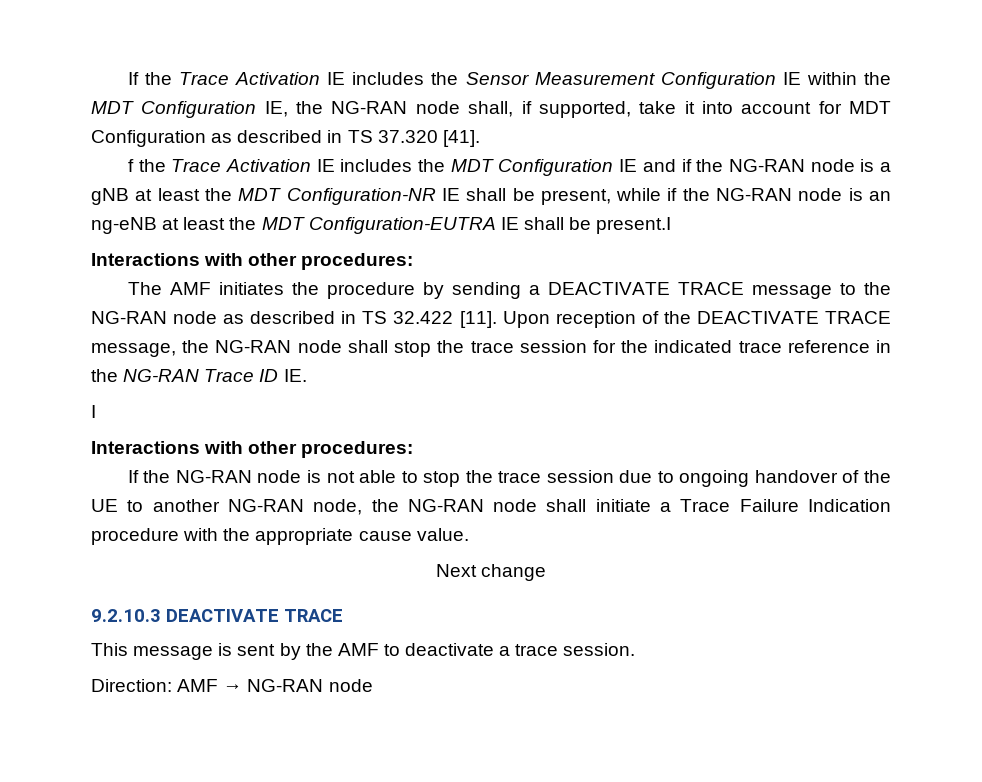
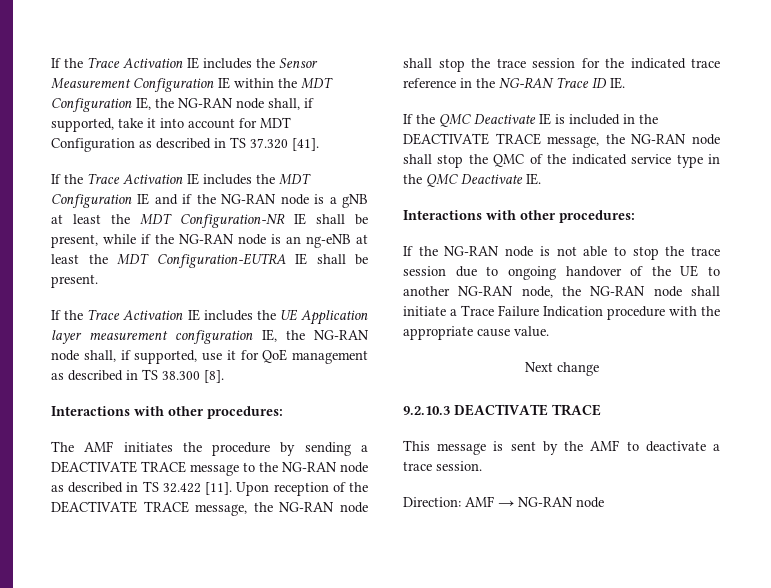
- f the Trace Activation IE includes the MDT Configuration IE and if the NG-RAN node is a gNB at least the MDT Configuration-NR IE shall be present, while if the NG-RAN node is an ng-eNB at least the MDT Configuration-EUTRA IE shall be present.I
+ If the Trace Activation IE includes the MDT Configuration IE and if the NG-RAN node is a gNB at least the MDT Configuration-NR IE shall be present, while if the NG-RAN node is an ng-eNB at least the MDT Configuration-EUTRA IE shall be present.
+ If the Trace Activation IE includes the UE Application layer measurement configuration IE, the NG-RAN node shall, if supported, use it for QoE management as described in TS 38.300 [8].
- I
+ If the QMC Deactivate IE is included in the DEACTIVATE TRACE message, the NG-RAN node shall stop the QMC of the indicated service type in the QMC Deactivate IE.

